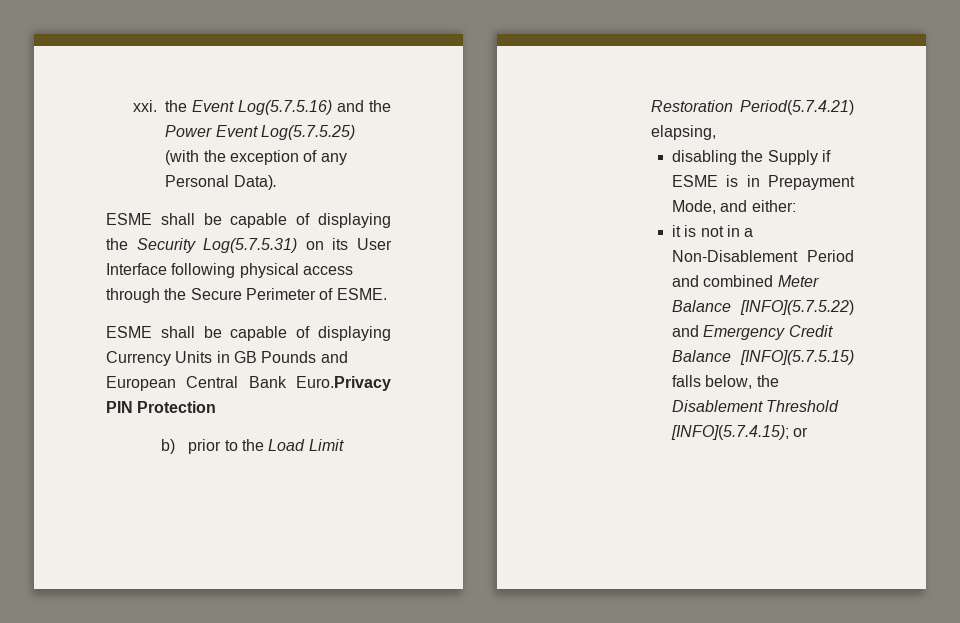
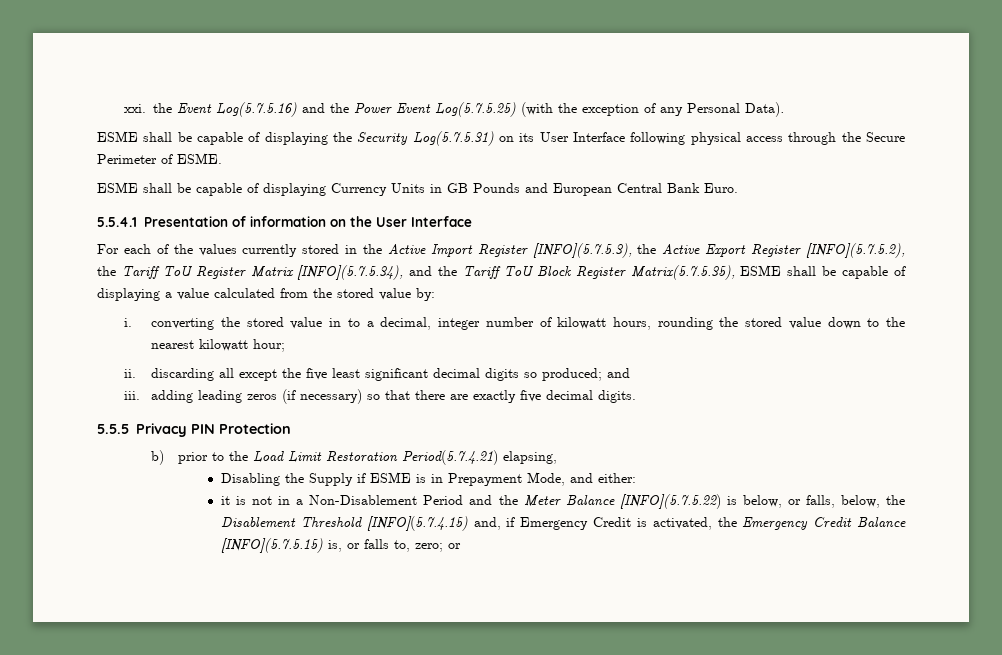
- ESME shall be capable of displaying Currency Units in GB Pounds and European Central Bank Euro.Privacy PIN Protection
+ ESME shall be capable of displaying Currency Units in GB Pounds and European Central Bank Euro.
+ 5.5.4.1 Presentation of information on the User Interface
+ For each of the values currently stored in the Active Import Register [INFO](5.7.5.3), the Active Export Register [INFO](5.7.5.2), the Tariff ToU Register Matrix [INFO](5.7.5.34), and the Tariff ToU Block Register Matrix(5.7.5.35), ESME shall be capable of displaying a value calculated from the stored value by:
+ i. converting the stored value in to a decimal, integer number of kilowatt hours, rounding the stored value down to the nearest kilowatt hour;
+ ii. discarding all except the five least significant decimal digits so produced; and
+ iii. adding leading zeros (if necessary) so that there are exactly five decimal digits.
+ 5.5.5 Privacy PIN Protection
- disabling the Supply if ESME is in Prepayment Mode, and either:
+ Disabling the Supply if ESME is in Prepayment Mode, and either:
- it is not in a Non-Disablement Period and combined Meter Balance [INFO](5.7.5.22) and Emergency Credit Balance [INFO](5.7.5.15) falls below, the Disablement Threshold [INFO](5.7.4.15); or
+ it is not in a Non-Disablement Period and the Meter Balance [INFO](5.7.5.22) is below, or falls, below, the Disablement Threshold [INFO](5.7.4.15) and, if Emergency Credit is activated, the Emergency Credit Balance [INFO](5.7.5.15) is, or falls to, zero; or

